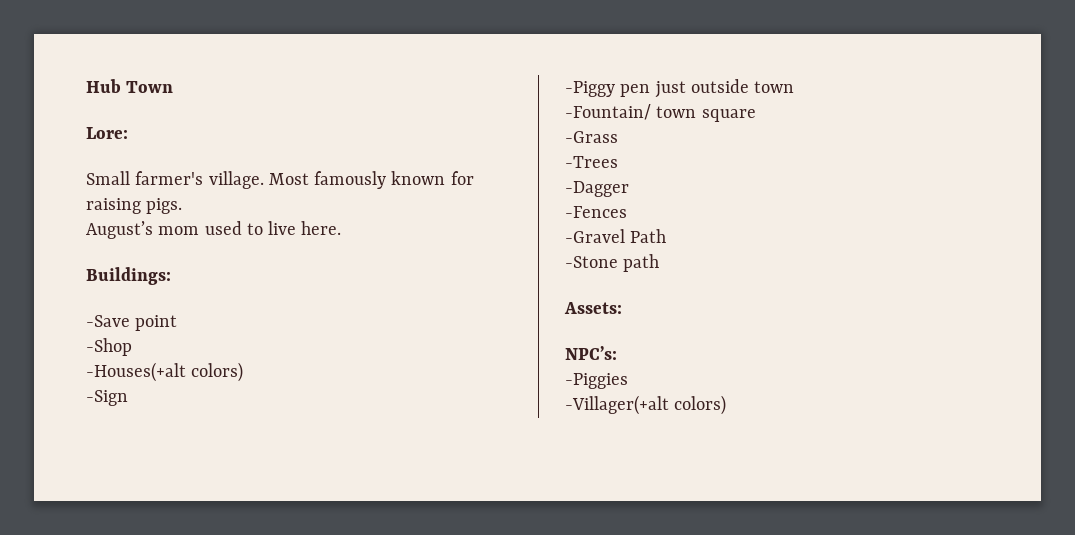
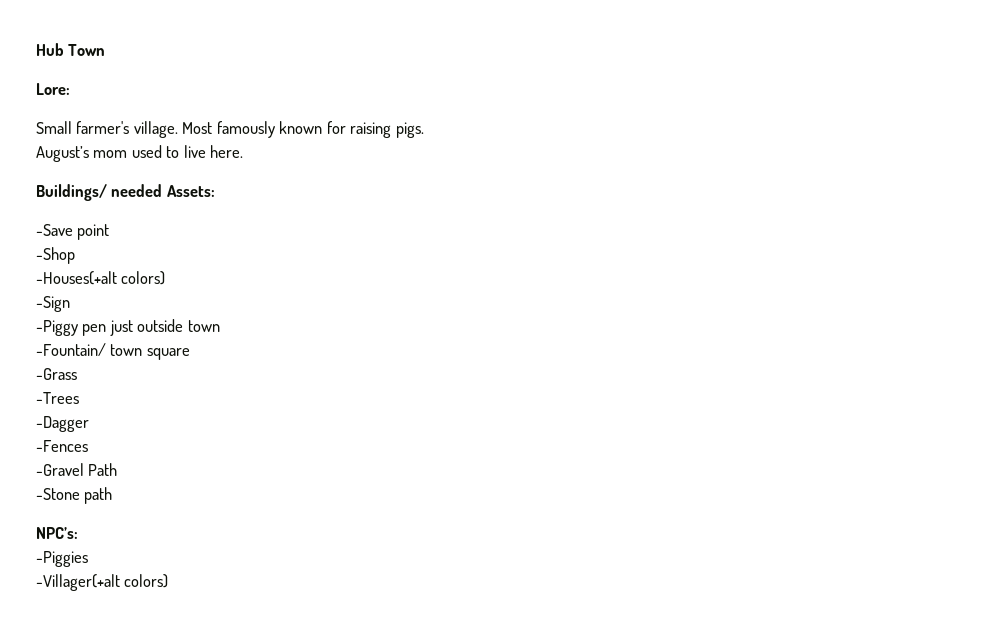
- Buildings:
+ Buildings/ needed Assets:
- Assets:

